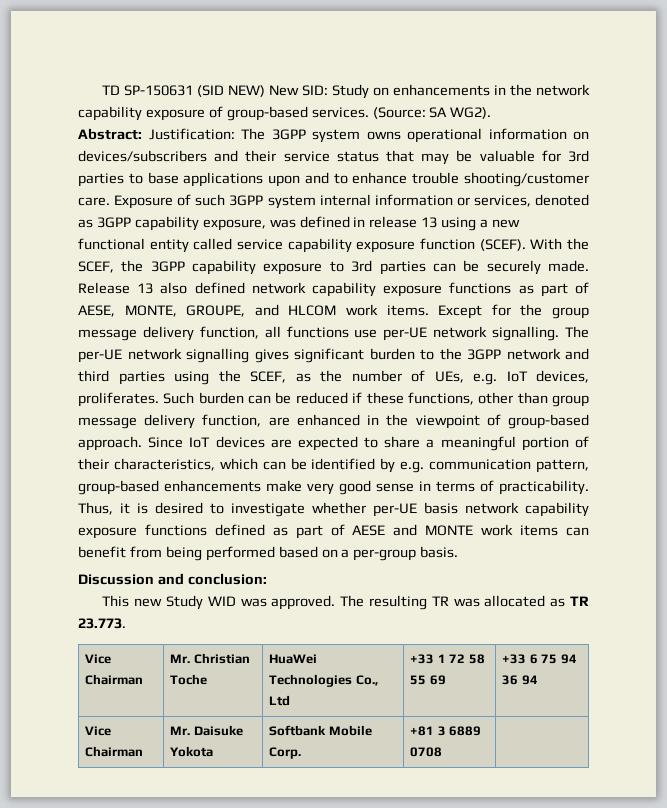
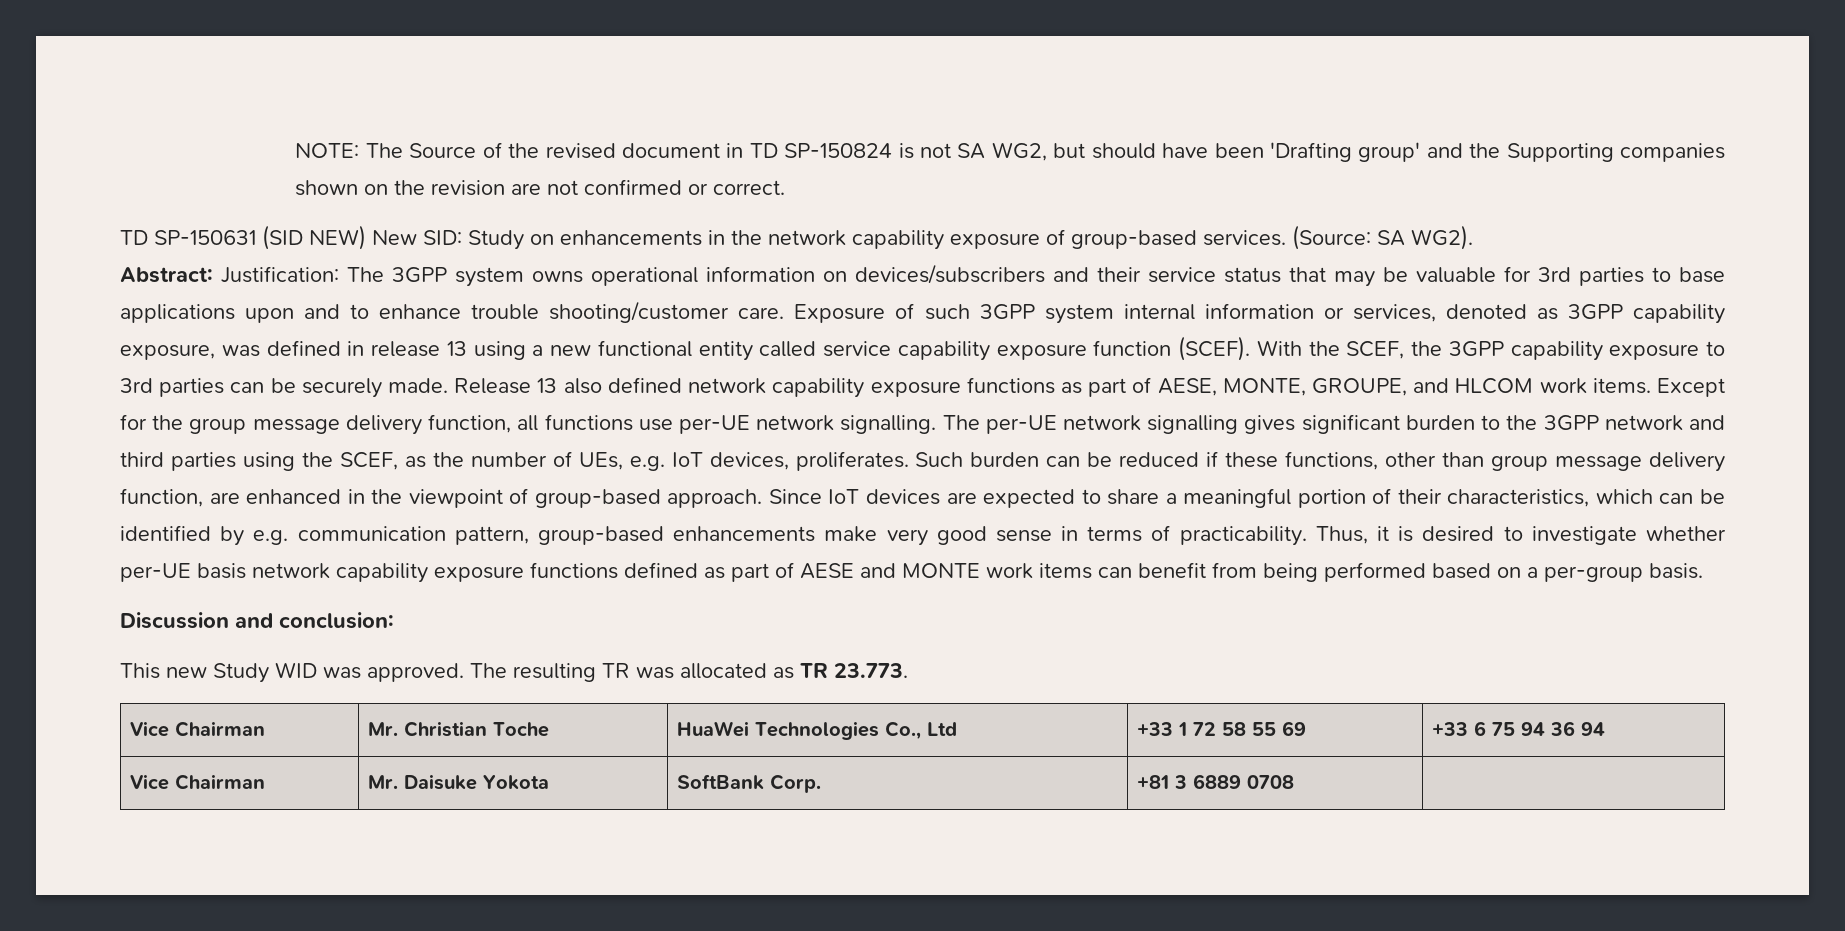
+ NOTE: The Source of the revised document in TD SP-150824 is not SA WG2, but should have been 'Drafting group' and the Supporting companies shown on the revision are not confirmed or correct.
- Vice Chairman | Mr. Daisuke Yokota | Softbank Mobile Corp. | +81 3 6889 0708 |
+ Vice Chairman | Mr. Daisuke Yokota | SoftBank Corp. | +81 3 6889 0708 |

